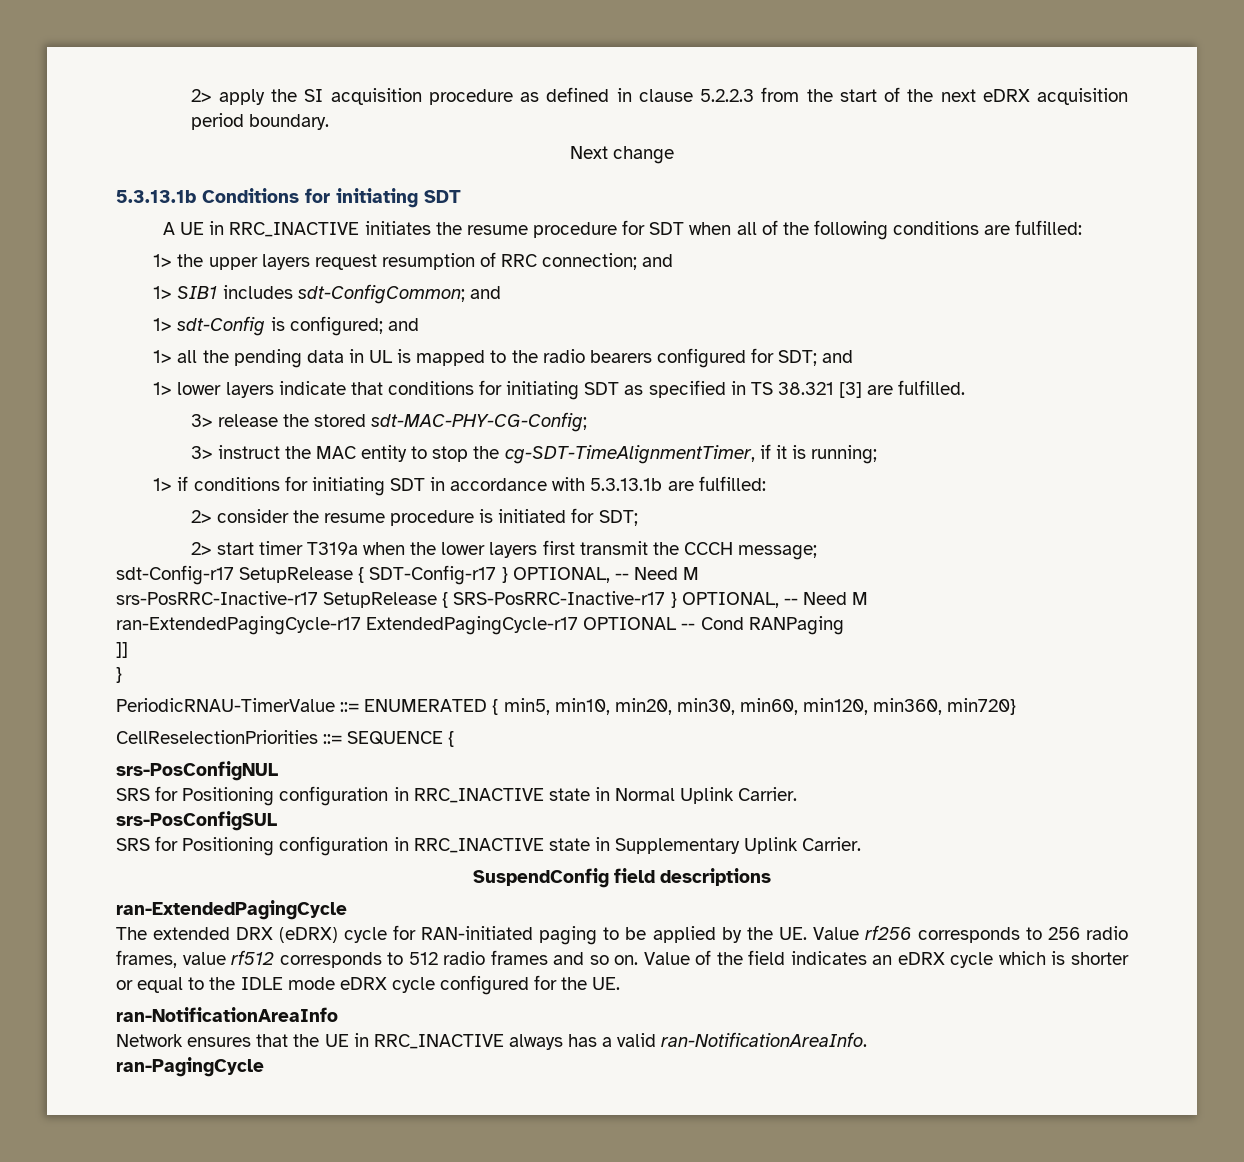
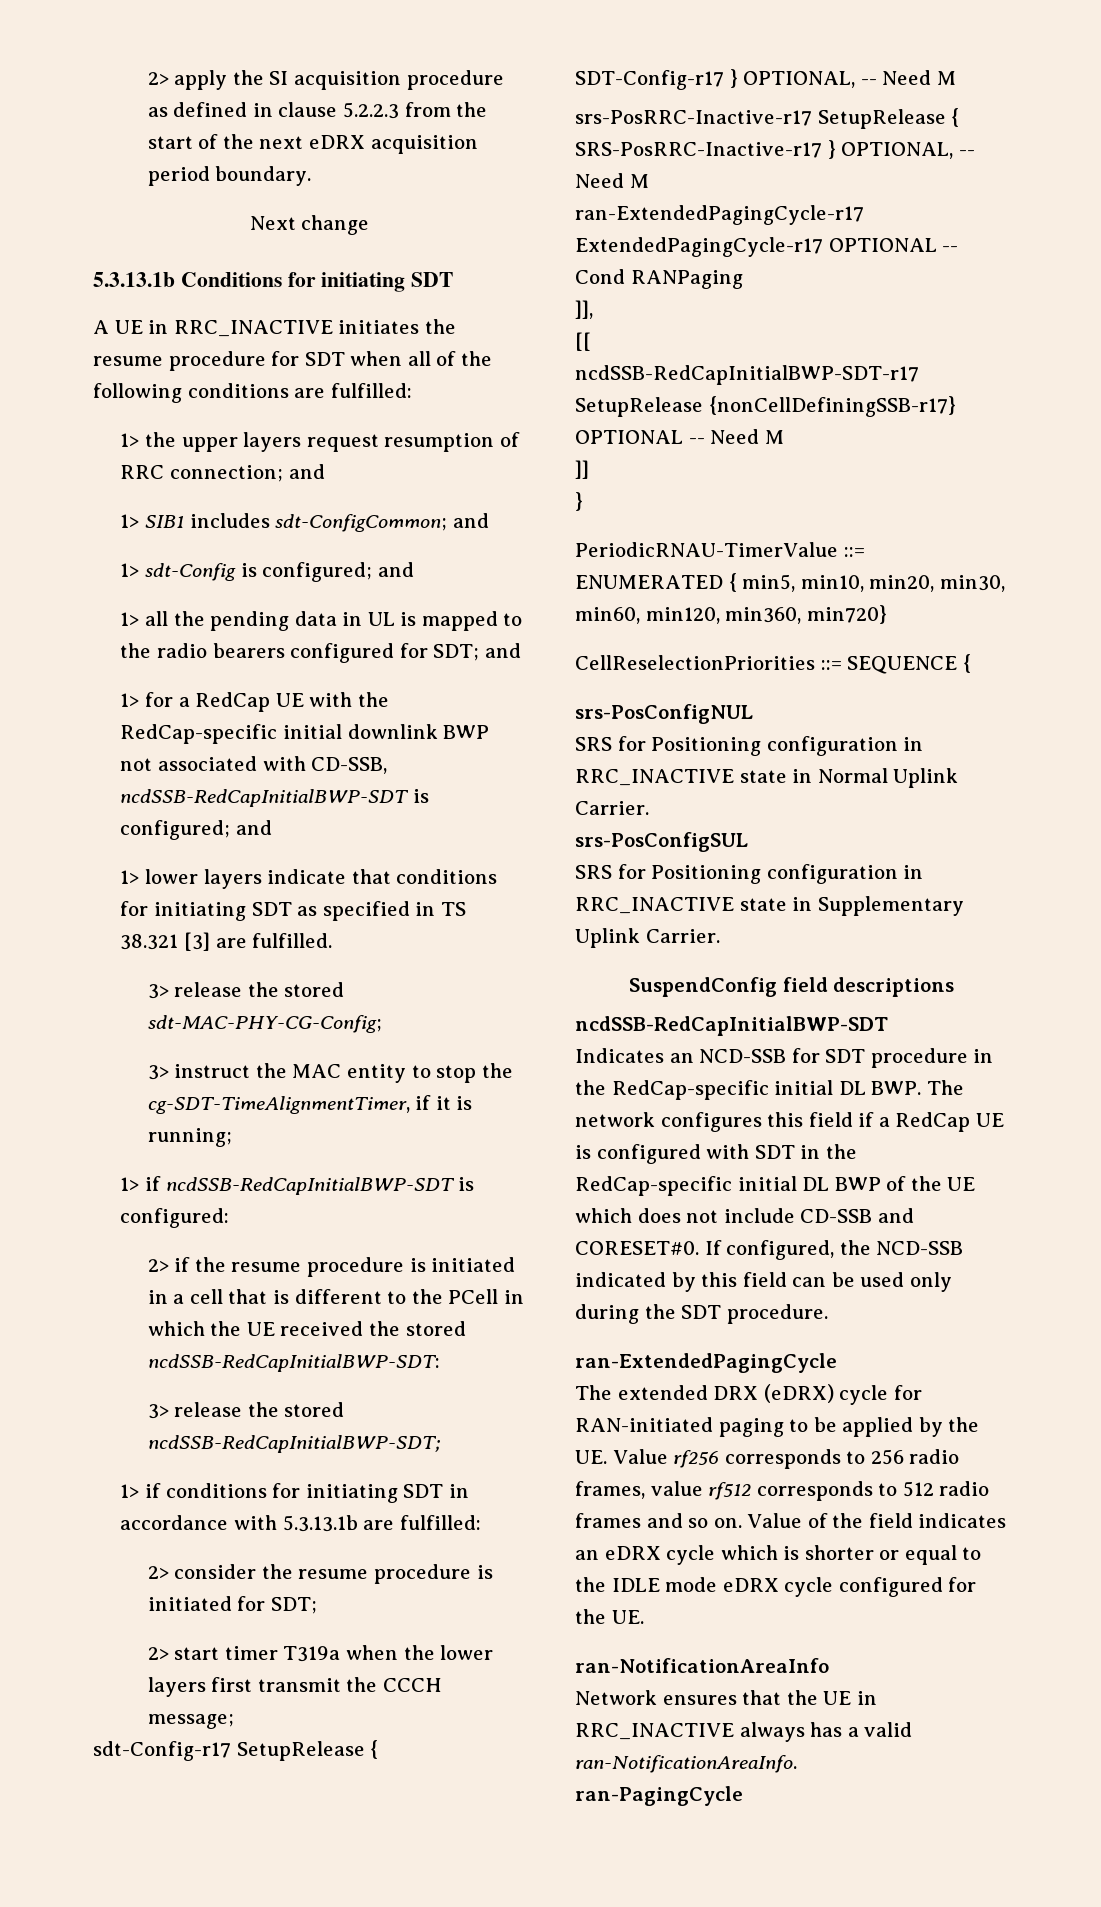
+ 1> for a RedCap UE with the RedCap-specific initial downlink BWP not associated with CD-SSB, ncdSSB-RedCapInitialBWP-SDT is configured; and
+ 1> if ncdSSB-RedCapInitialBWP-SDT is configured:
+ 2> if the resume procedure is initiated in a cell that is different to the PCell in which the UE received the stored ncdSSB-RedCapInitialBWP-SDT:
+ 3> release the stored ncdSSB-RedCapInitialBWP-SDT;
+ ]],
+ [[
+ ncdSSB-RedCapInitialBWP-SDT-r17 SetupRelease {nonCellDefiningSSB-r17} OPTIONAL -- Need M
  SuspendConfig field descriptions
+ ncdSSB-RedCapInitialBWP-SDT
+ Indicates an NCD-SSB for SDT procedure in the RedCap-specific initial DL BWP. The network configures this field if a RedCap UE is configured with SDT in the RedCap-specific initial DL BWP of the UE which does not include CD-SSB and CORESET#0. If configured, the NCD-SSB indicated by this field can be used only during the SDT procedure.

